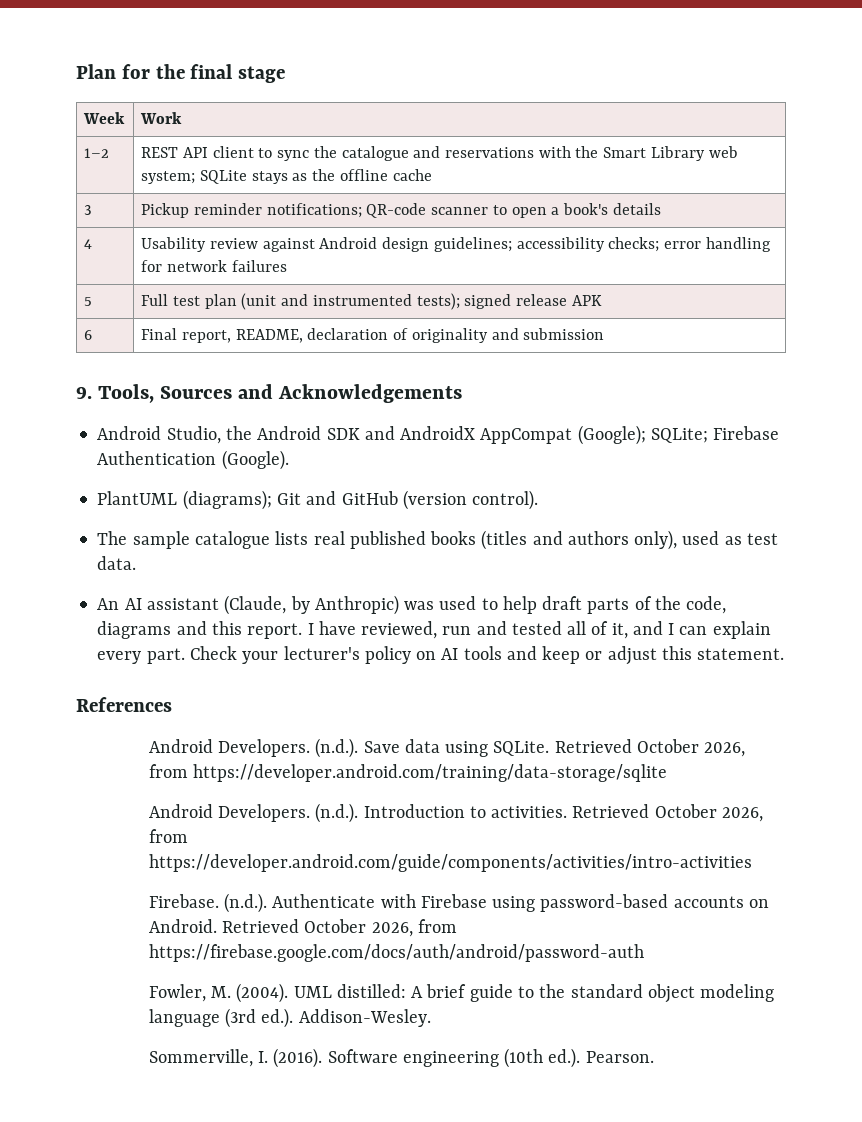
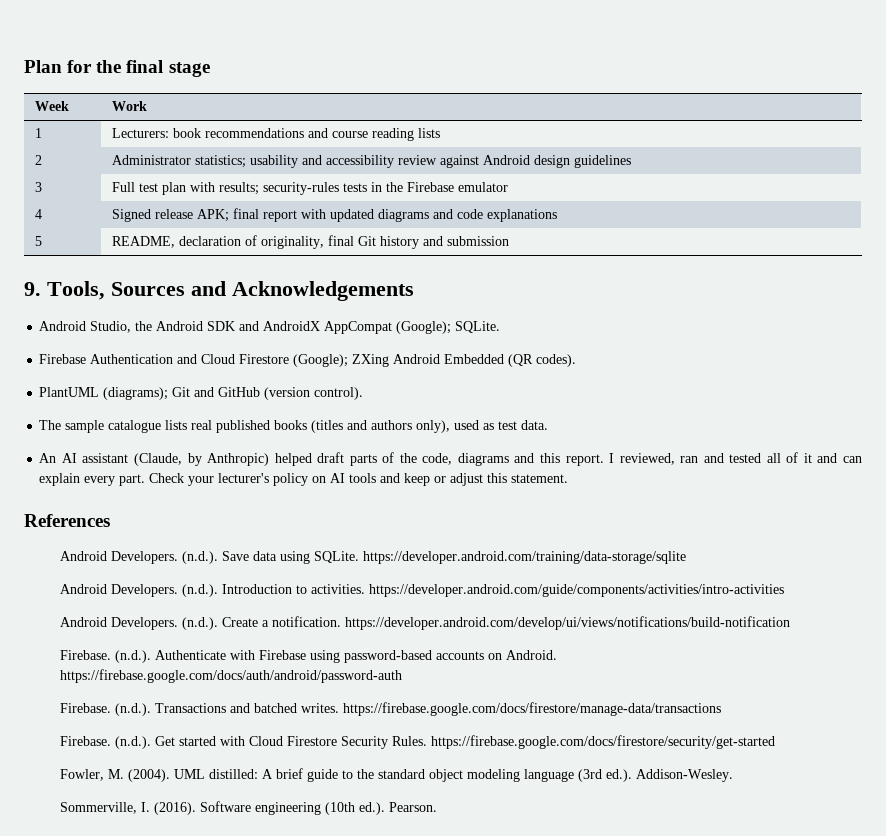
- 1–2 | REST API client to sync the catalogue and reservations with the Smart Library web system; SQLite stays as the offline cache
- 3 | Pickup reminder notifications; QR-code scanner to open a book's details
- 4 | Usability review against Android design guidelines; accessibility checks; error handling for network failures
- 5 | Full test plan (unit and instrumented tests); signed release APK
- 6 | Final report, README, declaration of originality and submission
+ 1 | Lecturers: book recommendations and course reading lists
+ 2 | Administrator statistics; usability and accessibility review against Android design guidelines
+ 3 | Full test plan with results; security-rules tests in the Firebase emulator
+ 4 | Signed release APK; final report with updated diagrams and code explanations
+ 5 | README, declaration of originality, final Git history and submission
- Android Studio, the Android SDK and AndroidX AppCompat (Google); SQLite; Firebase Authentication (Google).
+ Android Studio, the Android SDK and AndroidX AppCompat (Google); SQLite.
+ Firebase Authentication and Cloud Firestore (Google); ZXing Android Embedded (QR codes).
- An AI assistant (Claude, by Anthropic) was used to help draft parts of the code, diagrams and this report.
+ An AI assistant (Claude, by Anthropic) helped draft parts of the code, diagrams and this report.
- I have reviewed, run and tested all of it, and I can explain every part.
+ I reviewed, ran and tested all of it and can explain every part.
- (n.d.). Save data using SQLite. Retrieved October 2026, from https://developer.android.com/training/data-storage/sqlite
+ (n.d.). Save data using SQLite. https://developer.android.com/training/data-storage/sqlite
- (n.d.). Introduction to activities. Retrieved October 2026, from https://developer.android.com/guide/components/activities/intro-activities
+ (n.d.). Introduction to activities. https://developer.android.com/guide/components/activities/intro-activities
+ Android Developers. (n.d.). Create a notification. https://developer.android.com/develop/ui/views/notifications/build-notification
- (n.d.). Authenticate with Firebase using password-based accounts on Android. Retrieved October 2026, from https://firebase.google.com/docs/auth/android/password-auth
+ (n.d.). Authenticate with Firebase using password-based accounts on Android. https://firebase.google.com/docs/auth/android/password-auth
+ Firebase. (n.d.). Transactions and batched writes. https://firebase.google.com/docs/firestore/manage-data/transactions
+ Firebase. (n.d.). Get started with Cloud Firestore Security Rules. https://firebase.google.com/docs/firestore/security/get-started

